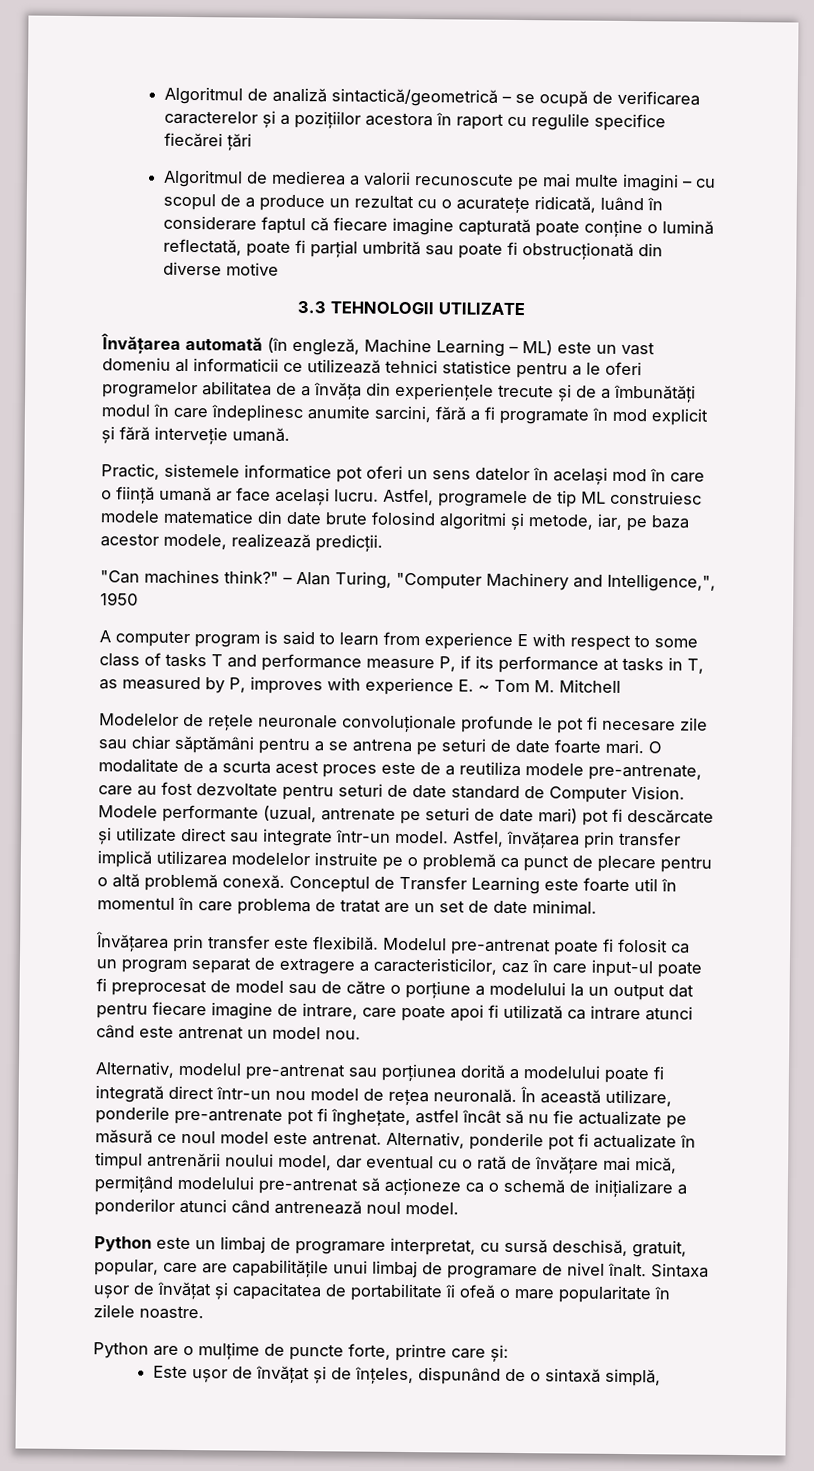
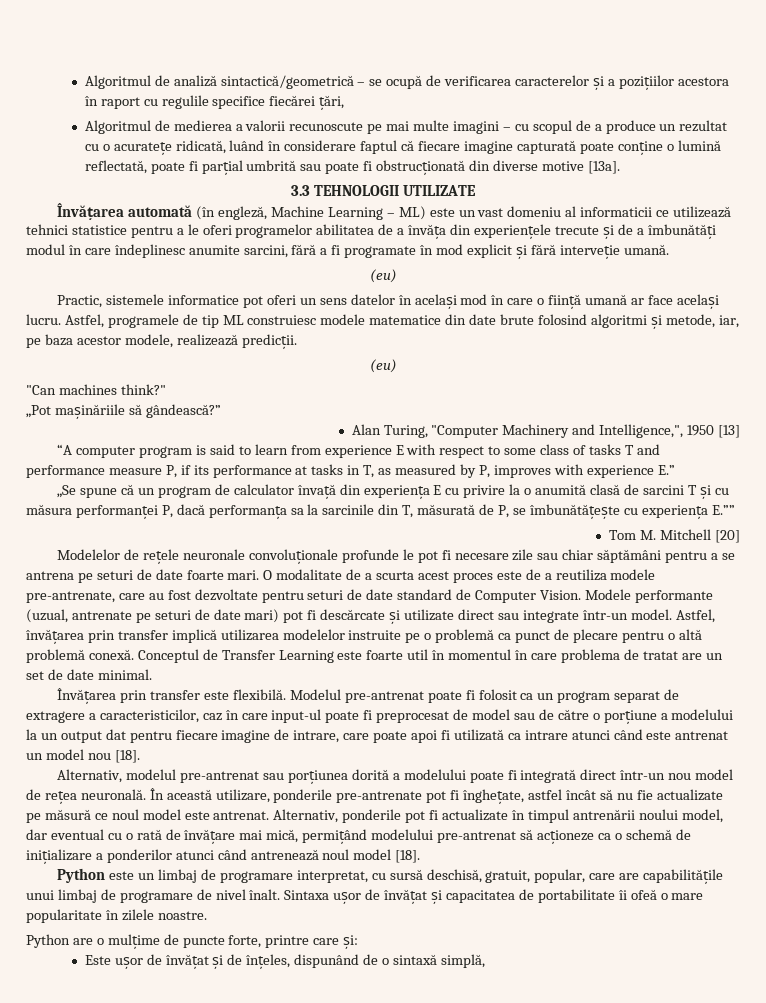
- Algoritmul de analiză sintactică/geometrică – se ocupă de verificarea caracterelor și a pozițiilor acestora în raport cu regulile specifice fiecărei țări
+ Algoritmul de analiză sintactică/geometrică – se ocupă de verificarea caracterelor și a pozițiilor acestora în raport cu regulile specifice fiecărei țări,
- Algoritmul de medierea a valorii recunoscute pe mai multe imagini – cu scopul de a produce un rezultat cu o acuratețe ridicată, luând în considerare faptul că fiecare imagine capturată poate conține o lumină reflectată, poate fi parțial umbrită sau poate fi obstrucționată din diverse motive
+ Algoritmul de medierea a valorii recunoscute pe mai multe imagini – cu scopul de a produce un rezultat cu o acuratețe ridicată, luând în considerare faptul că fiecare imagine capturată poate conține o lumină reflectată, poate fi parțial umbrită sau poate fi obstrucționată din diverse motive [13a].
  Învățarea automată (în engleză, Machine Learning – ML) este un vast domeniu al informaticii ce utilizează tehnici statistice pentru a le oferi programelor abilitatea de a învăța din experiențele trecute și de a îmbunătăți modul în care îndeplinesc anumite sarcini, fără a fi programate în mod explicit și fără interveție umană.
+ (eu)
  Astfel, programele de tip ML construiesc modele matematice din date brute folosind algoritmi și metode, iar, pe baza acestor modele, realizează predicții.
+ (eu)
- "Can machines think?" – Alan Turing, "Computer Machinery and Intelligence,", 1950
- A computer program is said to learn from experience E with respect to some class of tasks T and performance measure P, if its performance at tasks in T, as measured by P, improves with experience E. ~ Tom M. Mitchell
+ "Can machines think?"
+ „Pot mașinăriile să gândească?”
+ Alan Turing, "Computer Machinery and Intelligence,", 1950 [13]
+ “A computer program is said to learn from experience E with respect to some class of tasks T and performance measure P, if its performance at tasks in T, as measured by P, improves with experience E.”
+ „Se spune că un program de calculator învață din experiența E cu privire la o anumită clasă de sarcini T și cu măsura performanței P, dacă performanța sa la sarcinile din T, măsurată de P, se îmbunătățește cu experiența E.””
+ Tom M. Mitchell [20]
- Modelul pre-antrenat poate fi folosit ca un program separat de extragere a caracteristicilor, caz în care input-ul poate fi preprocesat de model sau de către o porțiune a modelului la un output dat pentru fiecare imagine de intrare, care poate apoi fi utilizată ca intrare atunci când este antrenat un model nou.
+ Modelul pre-antrenat poate fi folosit ca un program separat de extragere a caracteristicilor, caz în care input-ul poate fi preprocesat de model sau de către o porțiune a modelului la un output dat pentru fiecare imagine de intrare, care poate apoi fi utilizată ca intrare atunci când este antrenat un model nou [18].
- Alternativ, ponderile pot fi actualizate în timpul antrenării noului model, dar eventual cu o rată de învățare mai mică, permițând modelului pre-antrenat să acționeze ca o schemă de inițializare a ponderilor atunci când antrenează noul model.
+ Alternativ, ponderile pot fi actualizate în timpul antrenării noului model, dar eventual cu o rată de învățare mai mică, permițând modelului pre-antrenat să acționeze ca o schemă de inițializare a ponderilor atunci când antrenează noul model [18].

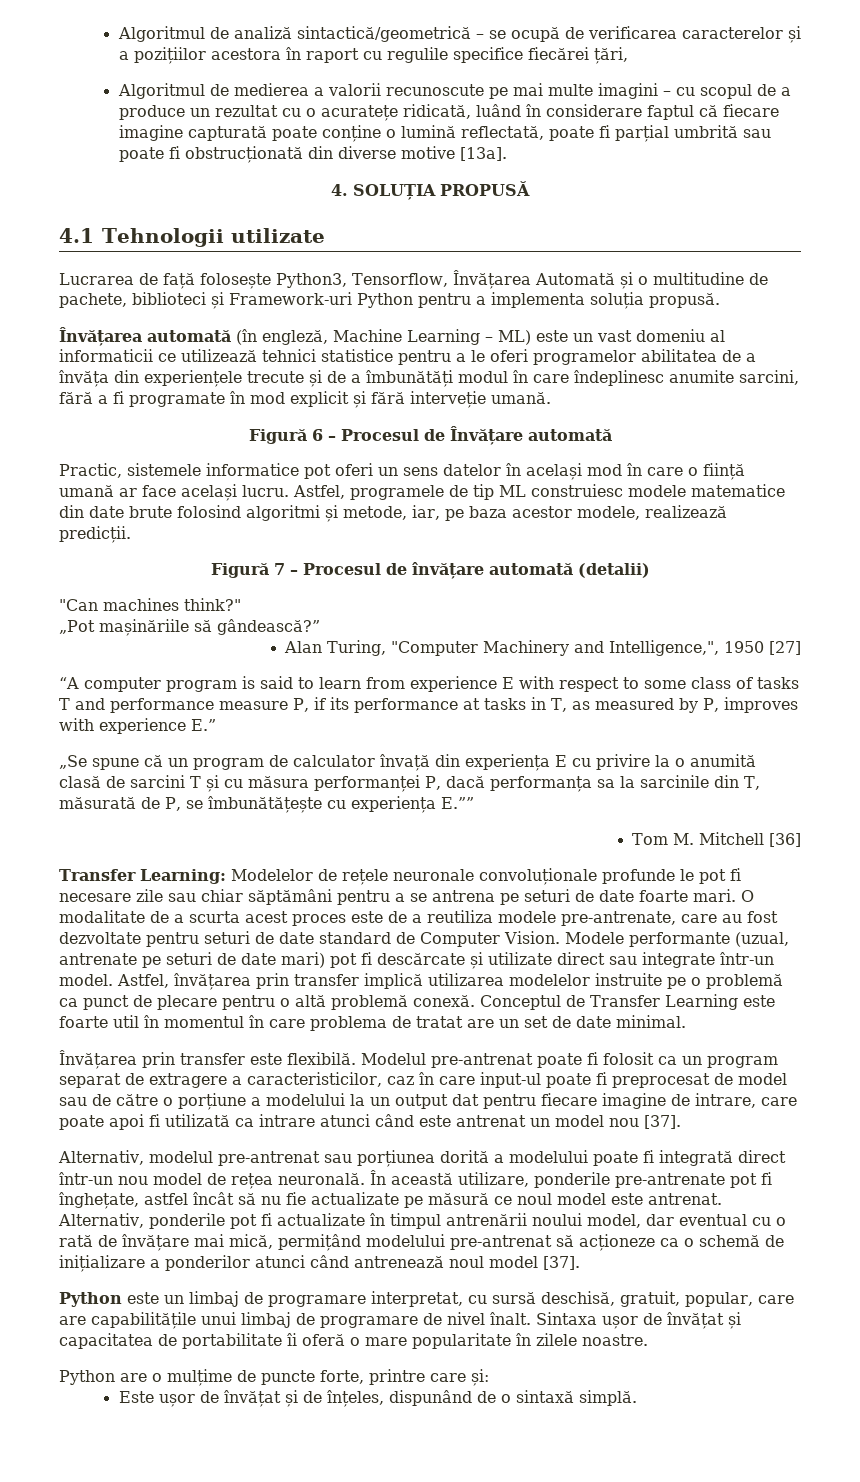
- 3.3 TEHNOLOGII UTILIZATE
+ 4. SOLUȚIA PROPUSĂ
+ 4.1 Tehnologii utilizate
+ Lucrarea de față folosește Python3, Tensorflow, Învățarea Automată și o multitudine de pachete, biblioteci și Framework-uri Python pentru a implementa soluția propusă.
  Învățarea automată (în engleză, Machine Learning – ML) este un vast domeniu al informaticii ce utilizează tehnici statistice pentru a le oferi programelor abilitatea de a învăța din experiențele trecute și de a îmbunătăți modul în care îndeplinesc anumite sarcini, fără a fi programate în mod explicit și fără interveție umană.
- (eu)
+ Figură 6 – Procesul de Învățare automată
  Astfel, programele de tip ML construiesc modele matematice din date brute folosind algoritmi și metode, iar, pe baza acestor modele, realizează predicții.
- (eu)
+ Figură 7 – Procesul de învățare automată (detalii)
- Alan Turing, "Computer Machinery and Intelligence,", 1950 [13]
+ Alan Turing, "Computer Machinery and Intelligence,", 1950 [27]
- Tom M. Mitchell [20]
- Modelelor de rețele neuronale convoluționale profunde le pot fi necesare zile sau chiar săptămâni pentru a se antrena pe seturi de date foarte mari.
+ Tom M. Mitchell [36]
+ Transfer Learning: Modelelor de rețele neuronale convoluționale profunde le pot fi necesare zile sau chiar săptămâni pentru a se antrena pe seturi de date foarte mari.
- Modelul pre-antrenat poate fi folosit ca un program separat de extragere a caracteristicilor, caz în care input-ul poate fi preprocesat de model sau de către o porțiune a modelului la un output dat pentru fiecare imagine de intrare, care poate apoi fi utilizată ca intrare atunci când este antrenat un model nou [18].
+ Modelul pre-antrenat poate fi folosit ca un program separat de extragere a caracteristicilor, caz în care input-ul poate fi preprocesat de model sau de către o porțiune a modelului la un output dat pentru fiecare imagine de intrare, care poate apoi fi utilizată ca intrare atunci când este antrenat un model nou [37].
- Alternativ, ponderile pot fi actualizate în timpul antrenării noului model, dar eventual cu o rată de învățare mai mică, permițând modelului pre-antrenat să acționeze ca o schemă de inițializare a ponderilor atunci când antrenează noul model [18].
+ Alternativ, ponderile pot fi actualizate în timpul antrenării noului model, dar eventual cu o rată de învățare mai mică, permițând modelului pre-antrenat să acționeze ca o schemă de inițializare a ponderilor atunci când antrenează noul model [37].
- Sintaxa ușor de învățat și capacitatea de portabilitate îi ofeă o mare popularitate în zilele noastre.
+ Sintaxa ușor de învățat și capacitatea de portabilitate îi oferă o mare popularitate în zilele noastre.
- Este ușor de învățat și de înțeles, dispunând de o sintaxă simplă,
+ Este ușor de învățat și de înțeles, dispunând de o sintaxă simplă.

